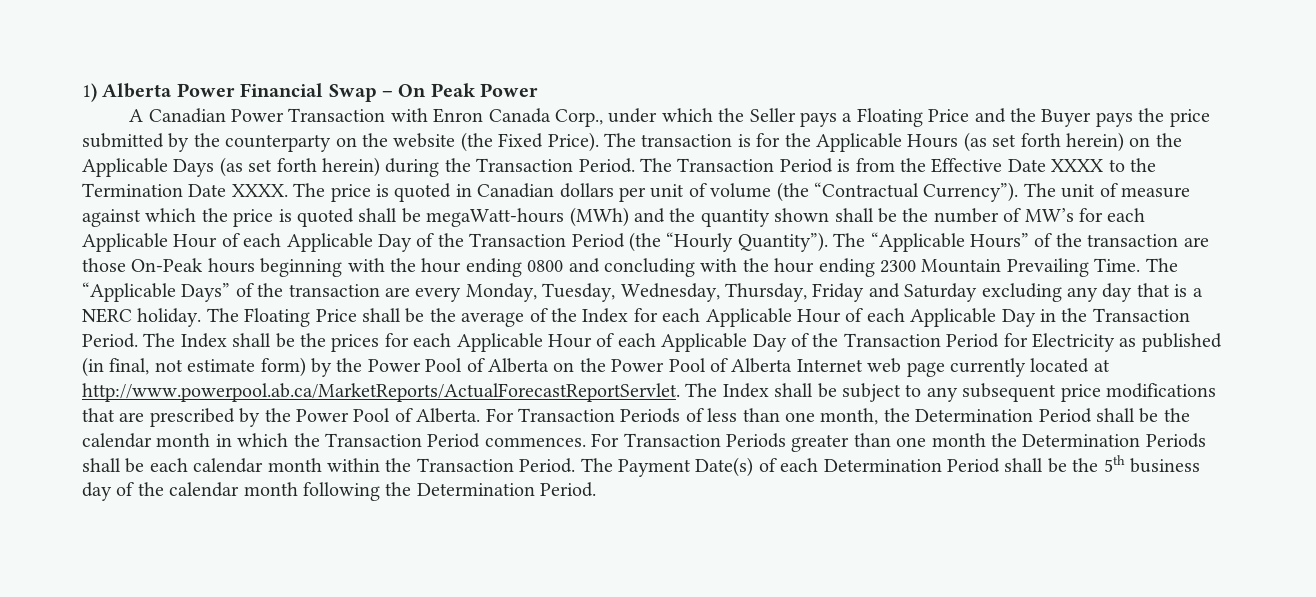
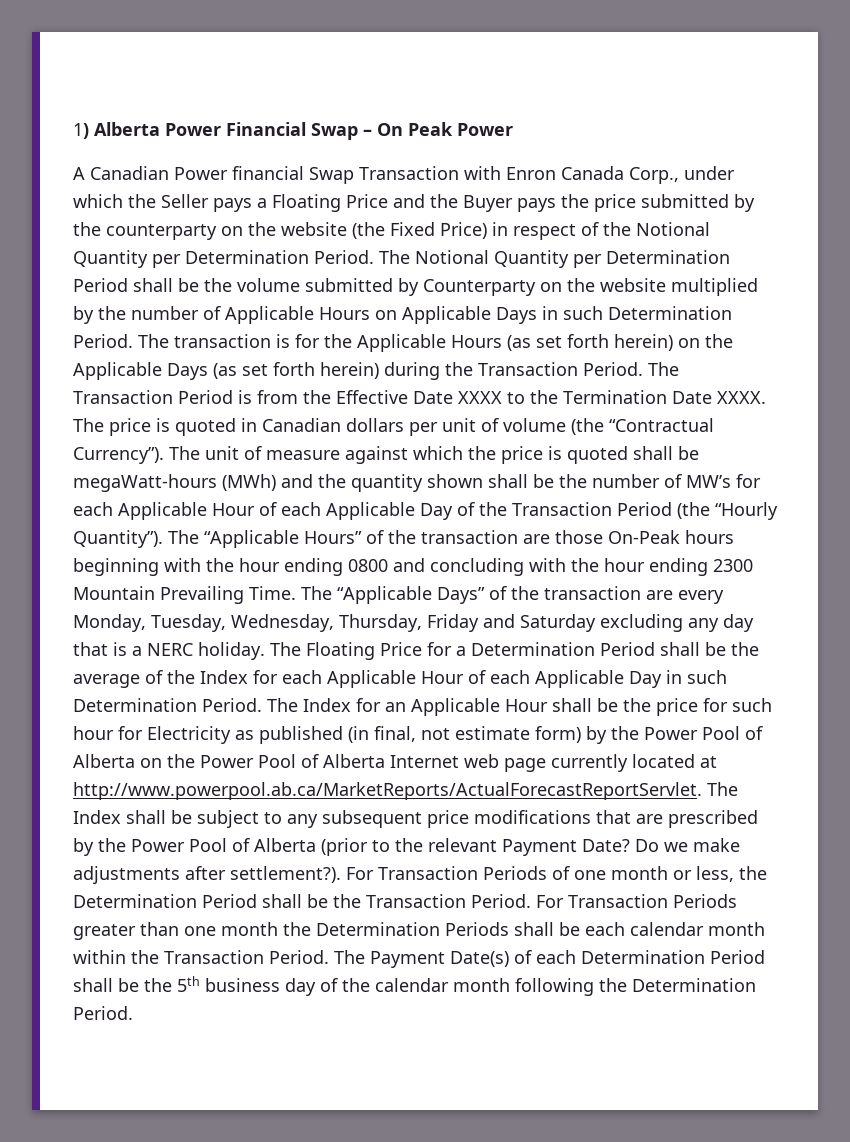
- A Canadian Power Transaction with Enron Canada Corp., under which the Seller pays a Floating Price and the Buyer pays the price submitted by the counterparty on the website (the Fixed Price).
+ A Canadian Power financial Swap Transaction with Enron Canada Corp., under which the Seller pays a Floating Price and the Buyer pays the price submitted by the counterparty on the website (the Fixed Price) in respect of the Notional Quantity per Determination Period. The Notional Quantity per Determination Period shall be the volume submitted by Counterparty on the website multiplied by the number of Applicable Hours on Applicable Days in such Determination Period.
- The Floating Price shall be the average of the Index for each Applicable Hour of each Applicable Day in the Transaction Period.
+ The Floating Price for a Determination Period shall be the average of the Index for each Applicable Hour of each Applicable Day in such Determination Period.
- The Index shall be the prices for each Applicable Hour of each Applicable Day of the Transaction Period for Electricity as published (in final, not estimate form) by the Power Pool of Alberta on the Power Pool of Alberta Internet web page currently located at http://www.powerpool.ab.ca/MarketReports/ActualForecastReportServlet. The Index shall be subject to any subsequent price modifications that are prescribed by the Power Pool of Alberta. For Transaction Periods of less than one month, the Determination Period shall be the calendar month in which the Transaction Period commences.
+ The Index for an Applicable Hour shall be the price for such hour for Electricity as published (in final, not estimate form) by the Power Pool of Alberta on the Power Pool of Alberta Internet web page currently located at http://www.powerpool.ab.ca/MarketReports/ActualForecastReportServlet. The Index shall be subject to any subsequent price modifications that are prescribed by the Power Pool of Alberta (prior to the relevant Payment Date? Do we make adjustments after settlement?). For Transaction Periods of one month or less, the Determination Period shall be the Transaction Period.

